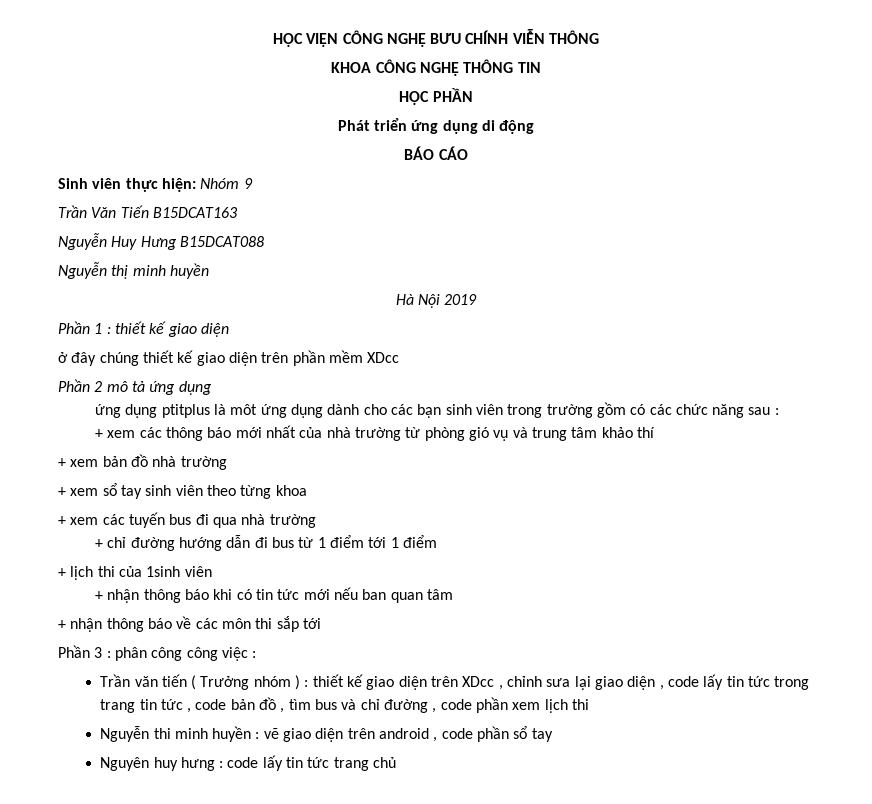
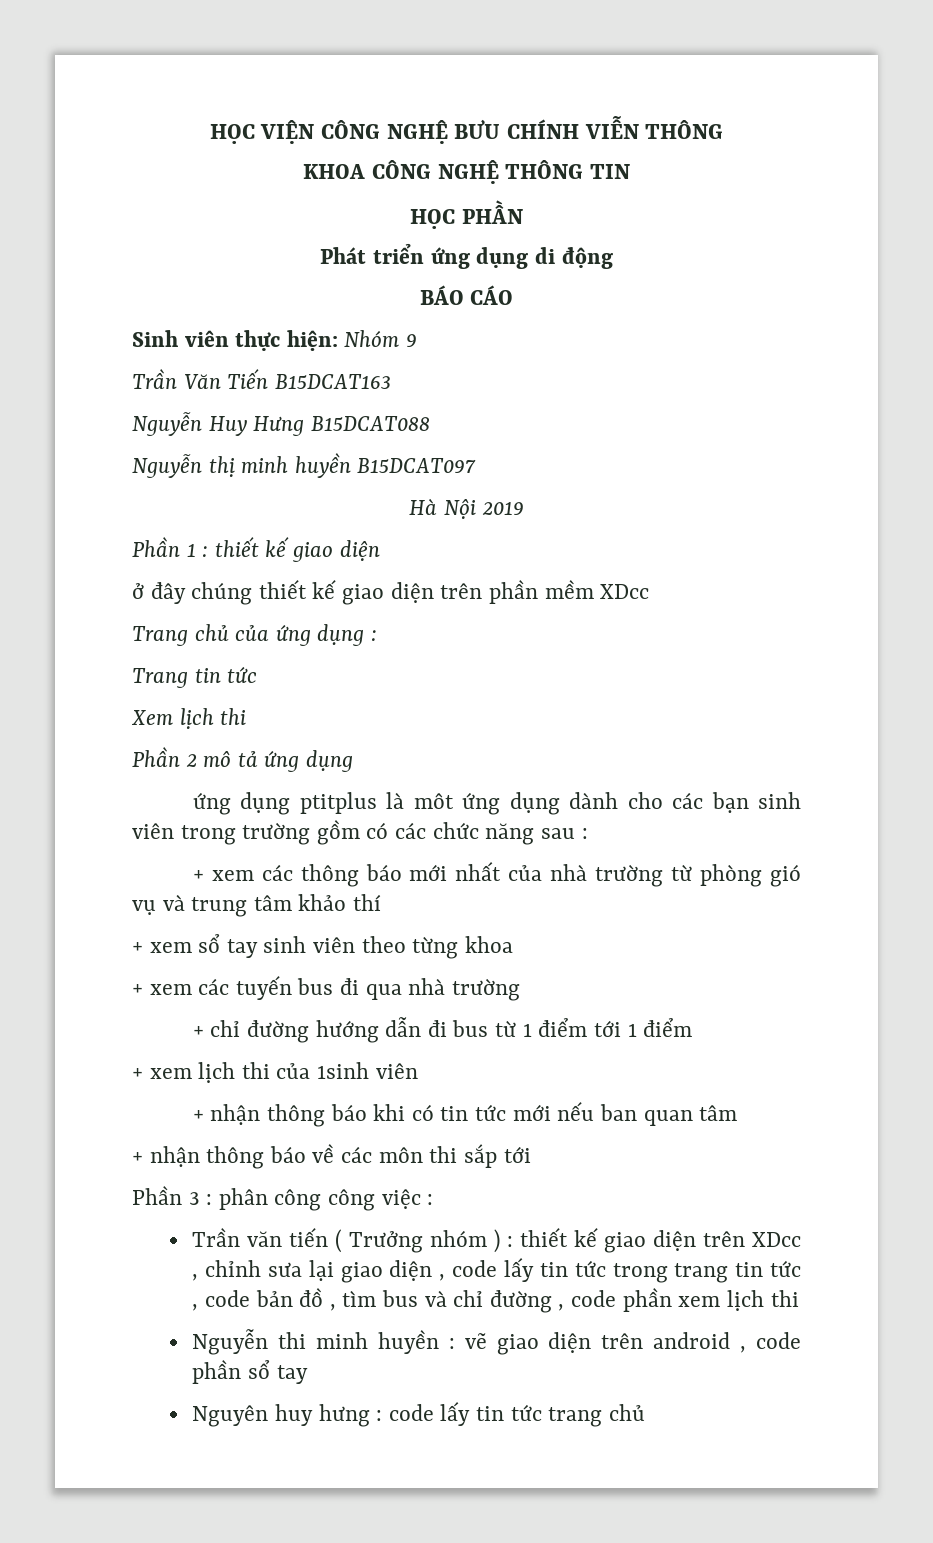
- Nguyễn thị minh huyền
+ Nguyễn thị minh huyền B15DCAT097
+ Trang chủ của ứng dụng :
+ Trang tin tức
+ Xem lịch thi
- + xem bản đồ nhà trường
- + lịch thi của 1sinh viên
+ + xem lịch thi của 1sinh viên

